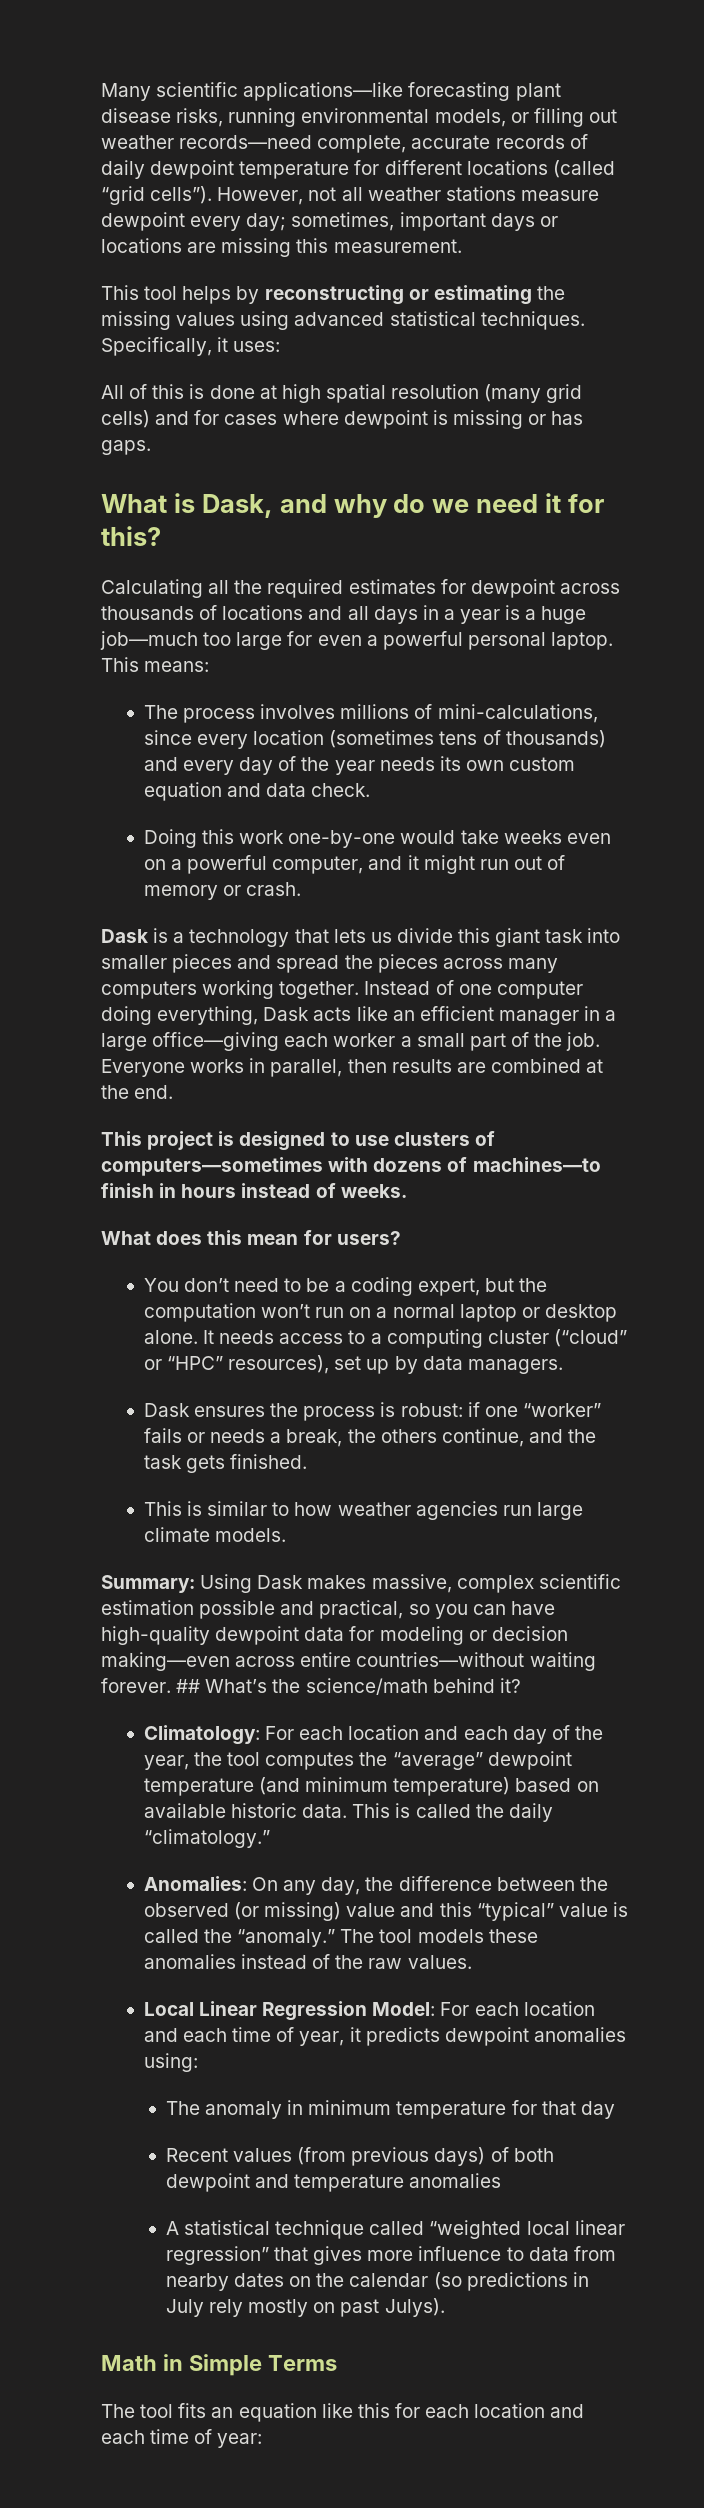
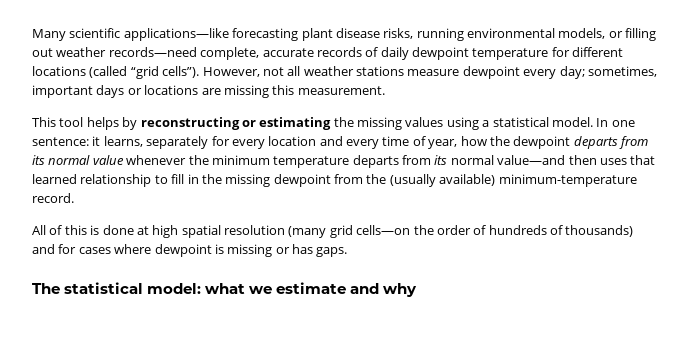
- This tool helps by reconstructing or estimating the missing values using advanced statistical techniques. Specifically, it uses:
+ This tool helps by reconstructing or estimating the missing values using a statistical model. In one sentence: it learns, separately for every location and every time of year, how the dewpoint departs from its normal value whenever the minimum temperature departs from its normal value—and then uses that learned relationship to fill in the missing dewpoint from the (usually available) minimum-temperature record.
- All of this is done at high spatial resolution (many grid cells) and for cases where dewpoint is missing or has gaps.
+ All of this is done at high spatial resolution (many grid cells—on the order of hundreds of thousands) and for cases where dewpoint is missing or has gaps.
- What is Dask, and why do we need it for this?
- Calculating all the required estimates for dewpoint across thousands of locations and all days in a year is a huge job—much too large for even a powerful personal laptop. This means:
- The process involves millions of mini-calculations, since every location (sometimes tens of thousands) and every day of the year needs its own custom equation and data check.
- Doing this work one-by-one would take weeks even on a powerful computer, and it might run out of memory or crash.
- Dask is a technology that lets us divide this giant task into smaller pieces and spread the pieces across many computers working together. Instead of one computer doing everything, Dask acts like an efficient manager in a large office—giving each worker a small part of the job. Everyone works in parallel, then results are combined at the end.
- This project is designed to use clusters of computers—sometimes with dozens of machines—to finish in hours instead of weeks.
- What does this mean for users?
- You don’t need to be a coding expert, but the computation won’t run on a normal laptop or desktop alone. It needs access to a computing cluster (“cloud” or “HPC” resources), set up by data managers.
- Dask ensures the process is robust: if one “worker” fails or needs a break, the others continue, and the task gets finished.
- This is similar to how weather agencies run large climate models.
- Summary: Using Dask makes massive, complex scientific estimation possible and practical, so you can have high-quality dewpoint data for modeling or decision making—even across entire countries—without waiting forever. ## What’s the science/math behind it?
- Climatology: For each location and each day of the year, the tool computes the “average” dewpoint temperature (and minimum temperature) based on available historic data. This is called the daily “climatology.”
- Anomalies: On any day, the difference between the observed (or missing) value and this “typical” value is called the “anomaly.” The tool models these anomalies instead of the raw values.
- Local Linear Regression Model: For each location and each time of year, it predicts dewpoint anomalies using:
- The anomaly in minimum temperature for that day
- Recent values (from previous days) of both dewpoint and temperature anomalies
- A statistical technique called “weighted local linear regression” that gives more influence to data from nearby dates on the calendar (so predictions in July rely mostly on past Julys).
- Math in Simple Terms
- The tool fits an equation like this for each location and each time of year:
+ The statistical model: what we estimate and why

